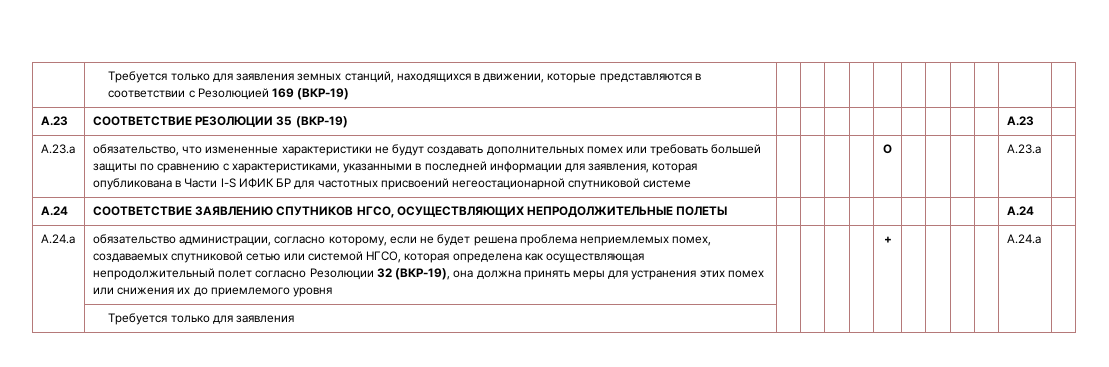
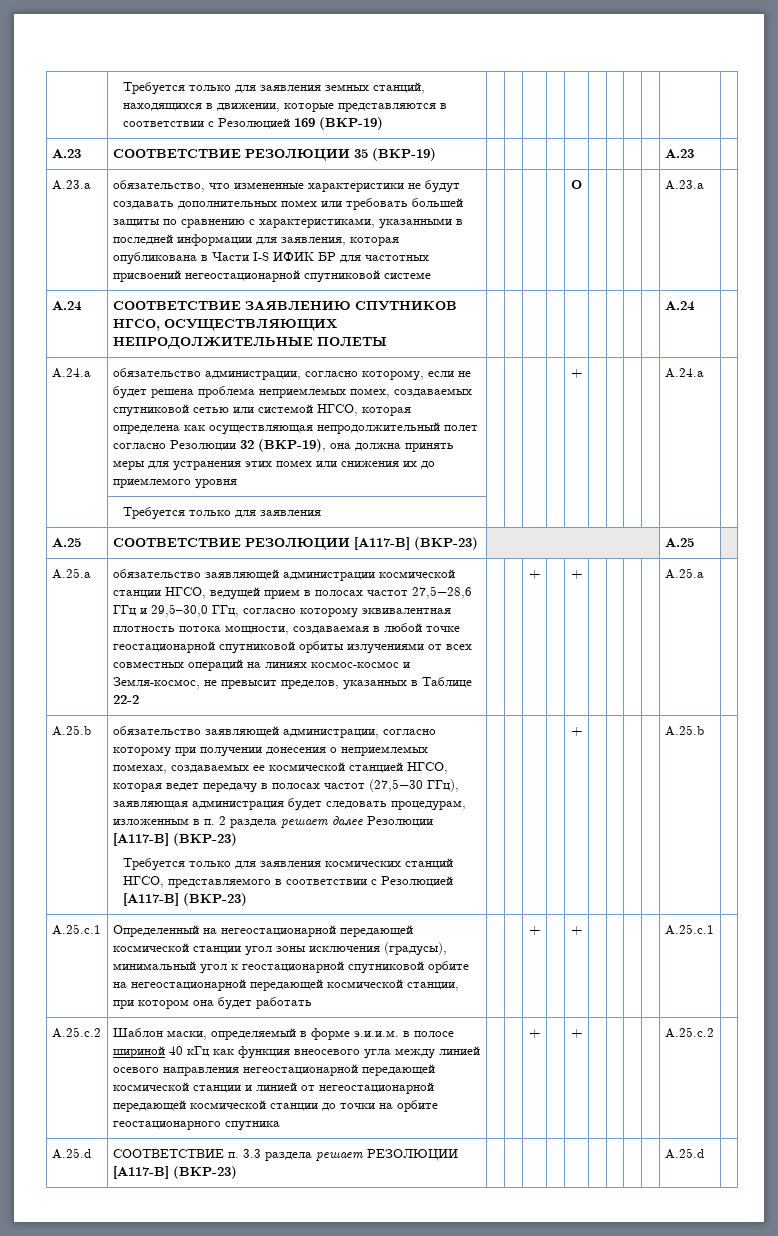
+ A.25 | СООТВЕТСТВИЕ РЕЗОЛЮЦИИ [A117-B] (ВКР-23) | | A.25 |
+ A.25.a | обязательство заявляющей администрации космической станции НГСО, ведущей прием в полосах частот 27,5−28,6 ГГц и 29,5–30,0 ГГц, согласно которому эквивалентная плотность потока мощности, создаваемая в любой точке геостационарной спутниковой орбиты излучениями от всех совместных операций на линиях космос-космос и Земля-космос, не превысит пределов, указанных в Таблице 22-2 | | | + | | + | | | | | A.25.a |
+ A.25.b | обязательство заявляющей администрации, согласно которому при получении донесения о неприемлемых помехах, создаваемых ее космической станцией НГСО, которая ведет передачу в полосах частот (27,5−30 ГГц), заявляющая администрация будет следовать процедурам, изложенным в п. 2 раздела решает далее Резолюции [A117-B] (ВКР-23)
+ Требуется только для заявления космических станций НГСО, представляемого в соответствии с Резолюцией [A117-B] (ВКР-23) | | | | | + | | | | | A.25.b |
+ A.25.c.1 | Определенный на негеостационарной передающей космической станции угол зоны исключения (градусы), минимальный угол к геостационарной спутниковой орбите на негеостационарной передающей космической станции, при котором она будет работать | | | + | | + | | | | | A.25.c.1 |
+ A.25.c.2 | Шаблон маски, определяемый в форме э.и.и.м. в полосе шириной 40 кГц как функция внеосевого угла между линией осевого направления негеостационарной передающей космической станции и линией от негеостационарной передающей космической станции до точки на орбите геостационарного спутника | | | + | | + | | | | | A.25.c.2 |
+ A.25.d | СООТВЕТСТВИЕ п. 3.3 раздела решает РЕЗОЛЮЦИИ [A117-B] (ВКР-23) | | | | | | | | | | A.25.d |

